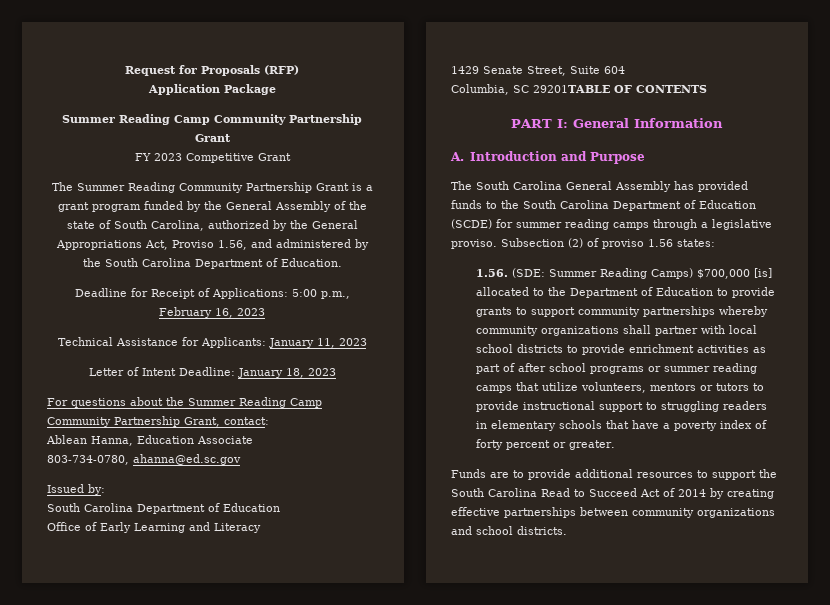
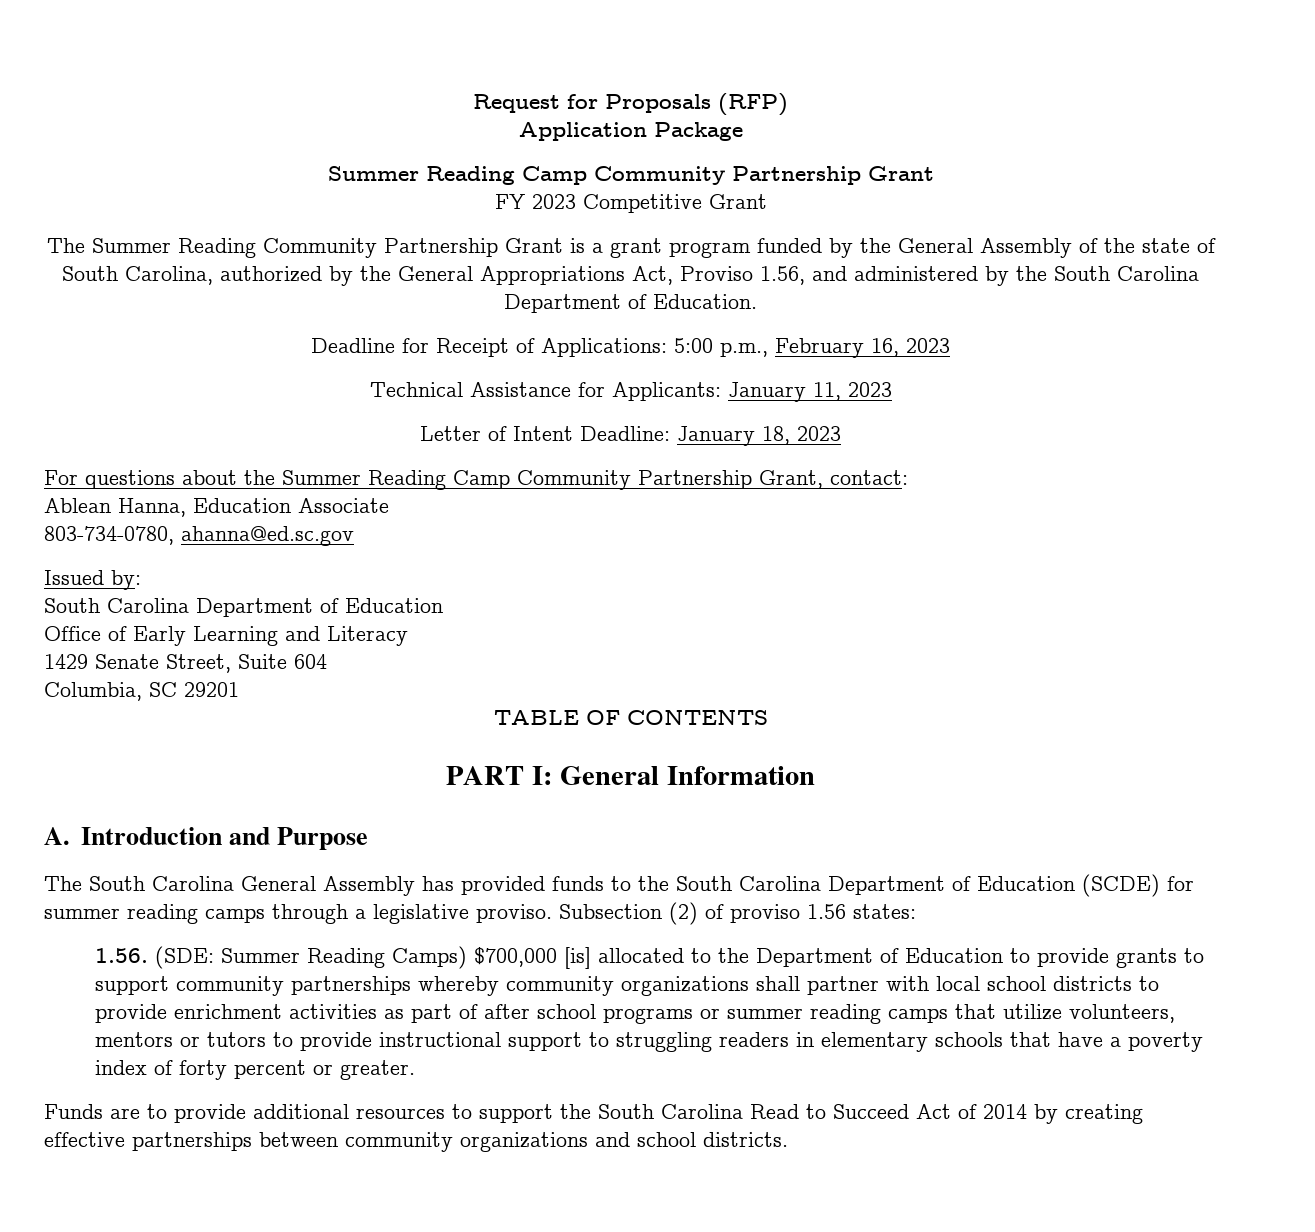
- Columbia, SC 29201TABLE OF CONTENTS
+ Columbia, SC 29201
+ TABLE OF CONTENTS

